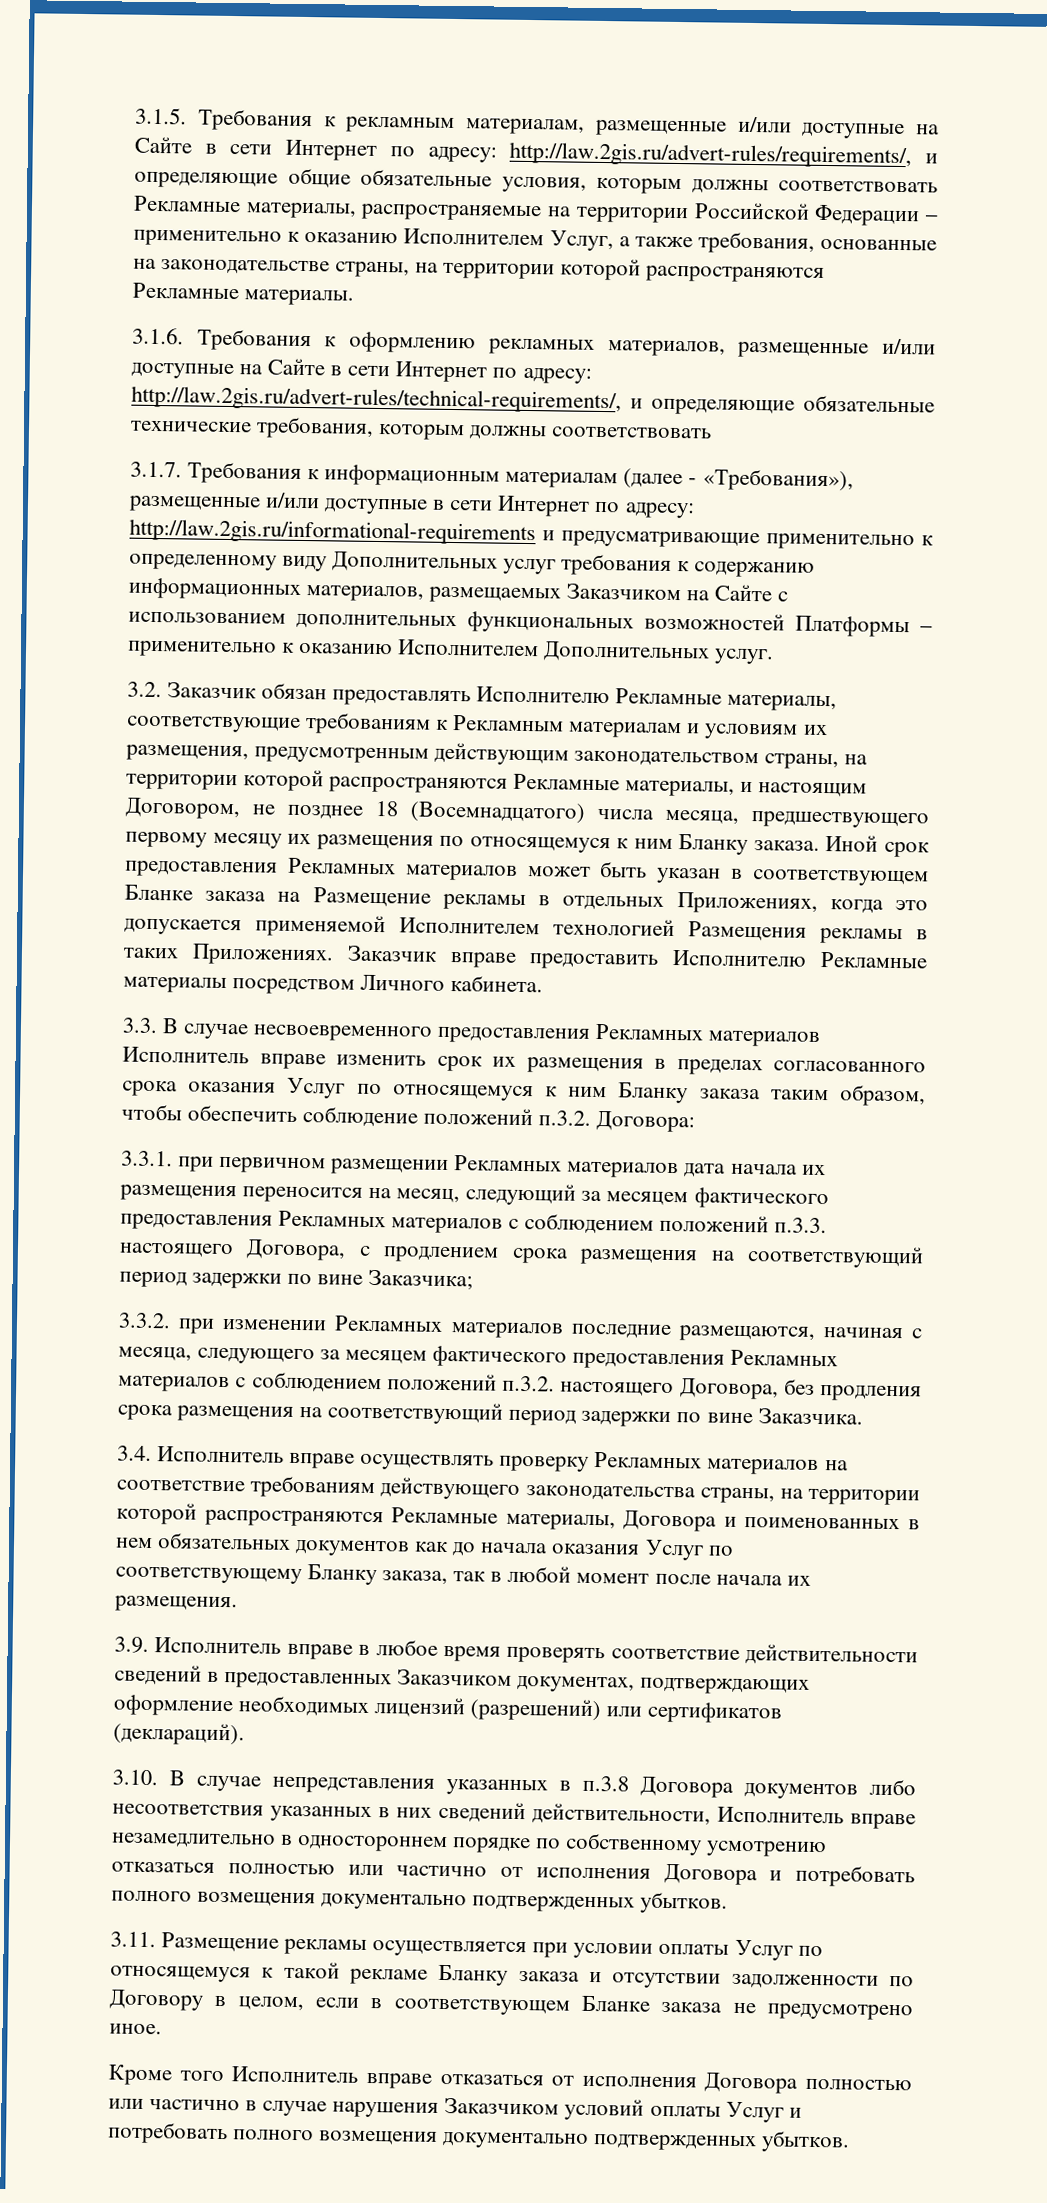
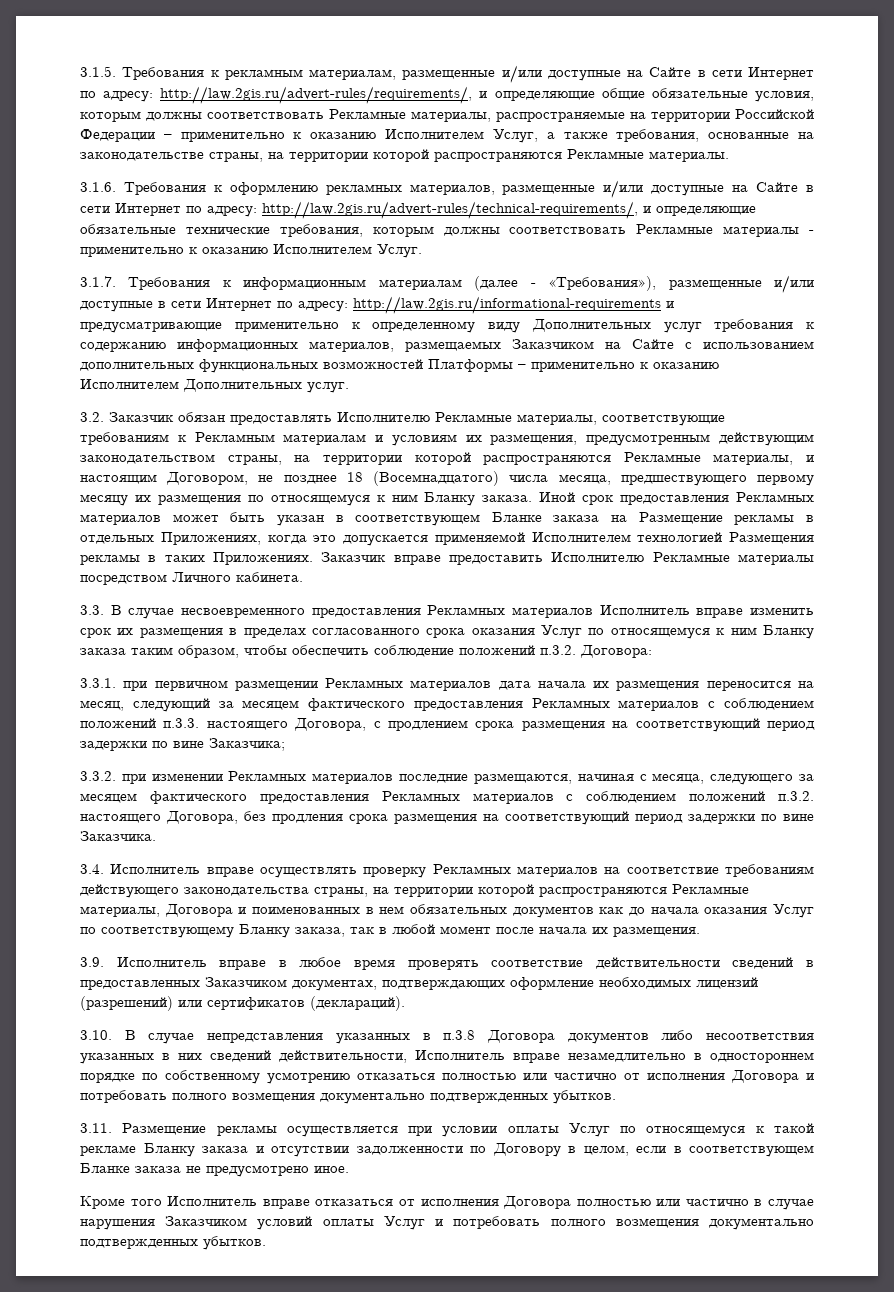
- 3.1.6. Требования к оформлению рекламных материалов, размещенные и/или доступные на Сайте в сети Интернет по адресу: http://law.2gis.ru/advert-rules/technical-requirements/, и определяющие обязательные технические требования, которым должны соответствовать
+ 3.1.6. Требования к оформлению рекламных материалов, размещенные и/или доступные на Сайте в сети Интернет по адресу: http://law.2gis.ru/advert-rules/technical-requirements/, и определяющие обязательные технические требования, которым должны соответствовать Рекламные материалы - применительно к оказанию Исполнителем Услуг.

